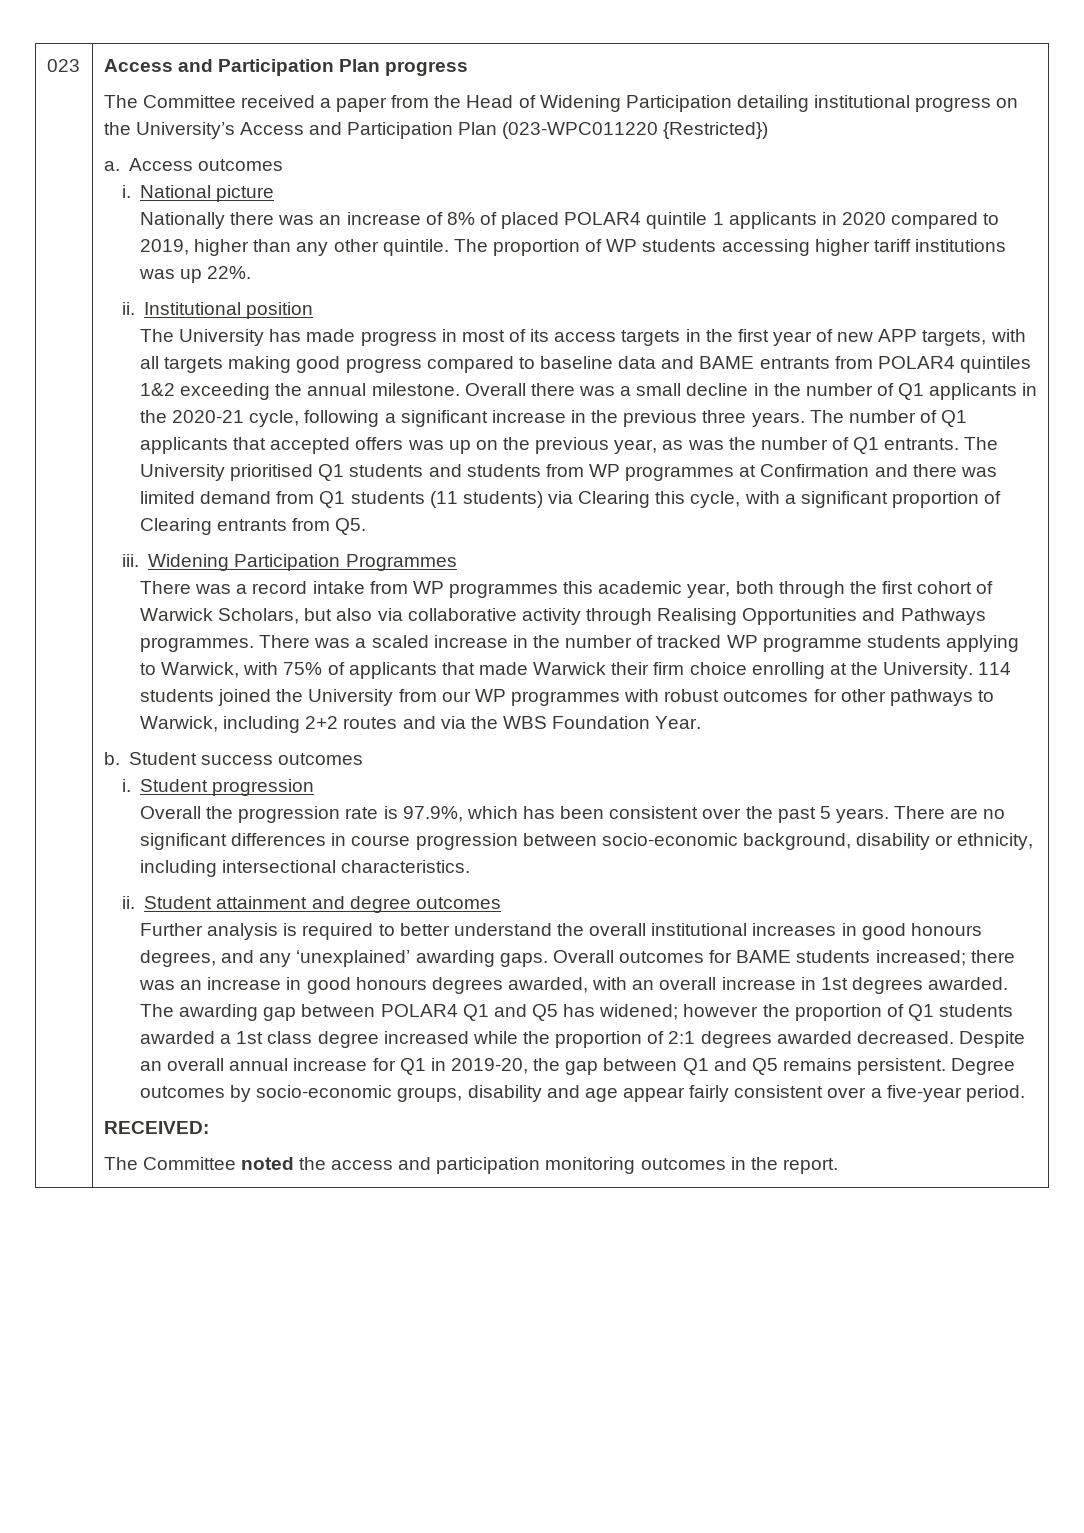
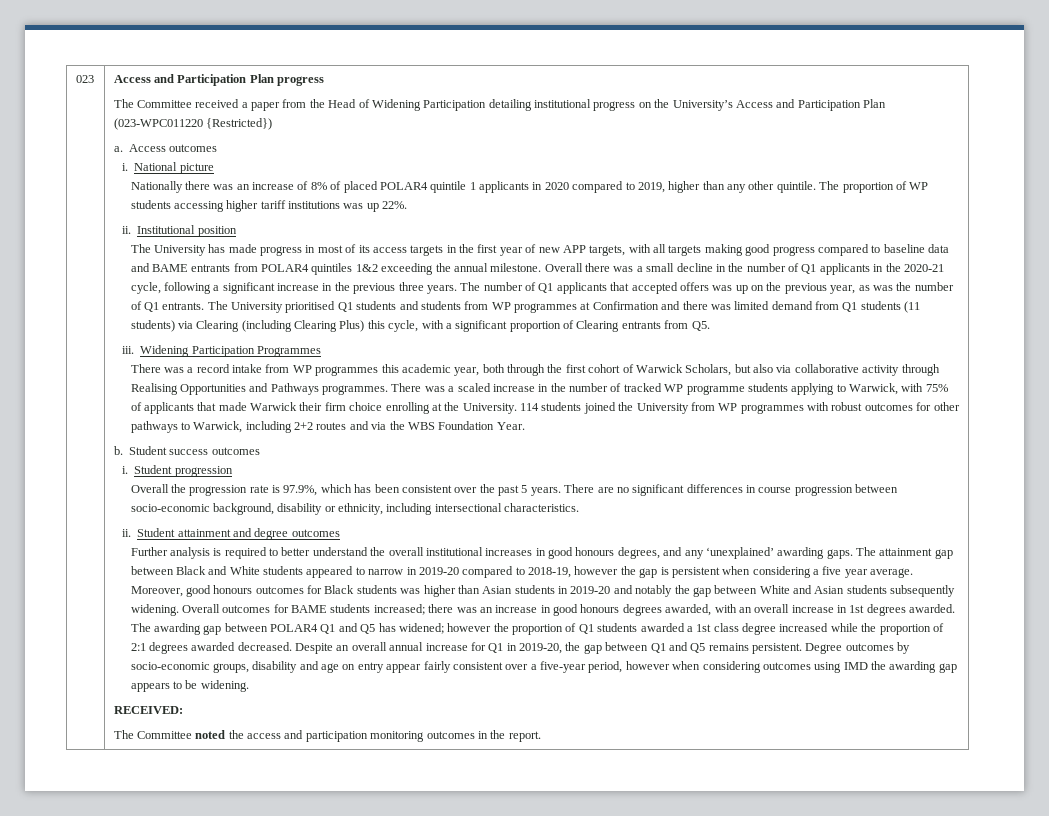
- The University prioritised Q1 students and students from WP programmes at Confirmation and there was limited demand from Q1 students (11 students) via Clearing this cycle, with a significant proportion of Clearing entrants from Q5.
+ The University prioritised Q1 students and students from WP programmes at Confirmation and there was limited demand from Q1 students (11 students) via Clearing (including Clearing Plus) this cycle, with a significant proportion of Clearing entrants from Q5.
- 114 students joined the University from our WP programmes with robust outcomes for other pathways to Warwick, including 2+2 routes and via the WBS Foundation Year.
+ 114 students joined the University from WP programmes with robust outcomes for other pathways to Warwick, including 2+2 routes and via the WBS Foundation Year.
+ The attainment gap between Black and White students appeared to narrow in 2019-20 compared to 2018-19, however the gap is persistent when considering a five year average. Moreover, good honours outcomes for Black students was higher than Asian students in 2019-20 and notably the gap between White and Asian students subsequently widening.
- Degree outcomes by socio-economic groups, disability and age appear fairly consistent over a five-year period.
+ Degree outcomes by socio-economic groups, disability and age on entry appear fairly consistent over a five-year period, however when considering outcomes using IMD the awarding gap appears to be widening.

